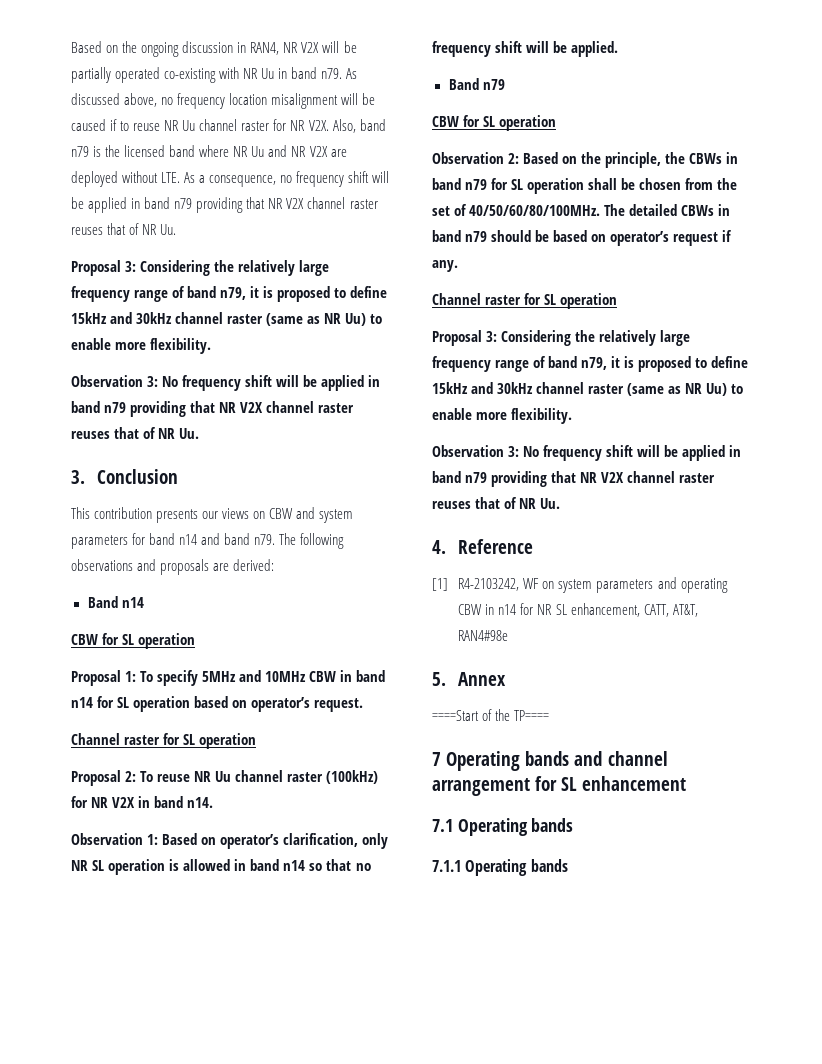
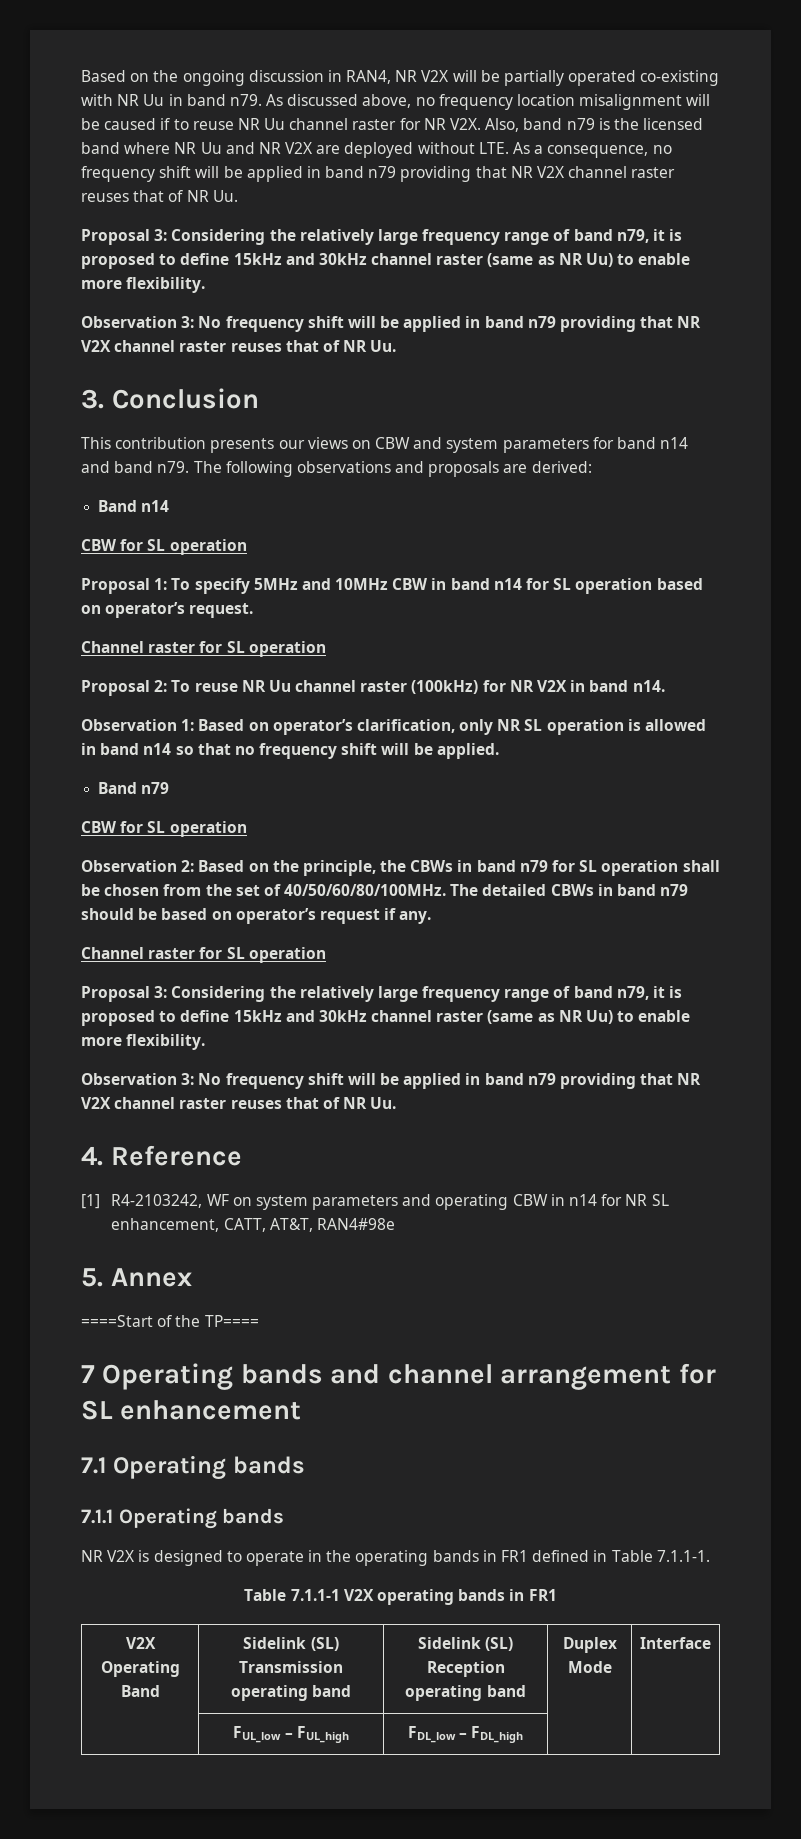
+ NR V2X is designed to operate in the operating bands in FR1 defined in Table 7.1.1-1.
+ Table 7.1.1-1 V2X operating bands in FR1
+ V2X Operating Band | Sidelink (SL) Transmission operating band | Sidelink (SL) Reception operating band | Duplex Mode | Interface
+ | FUL_low – FUL_high | FDL_low – FDL_high | |

